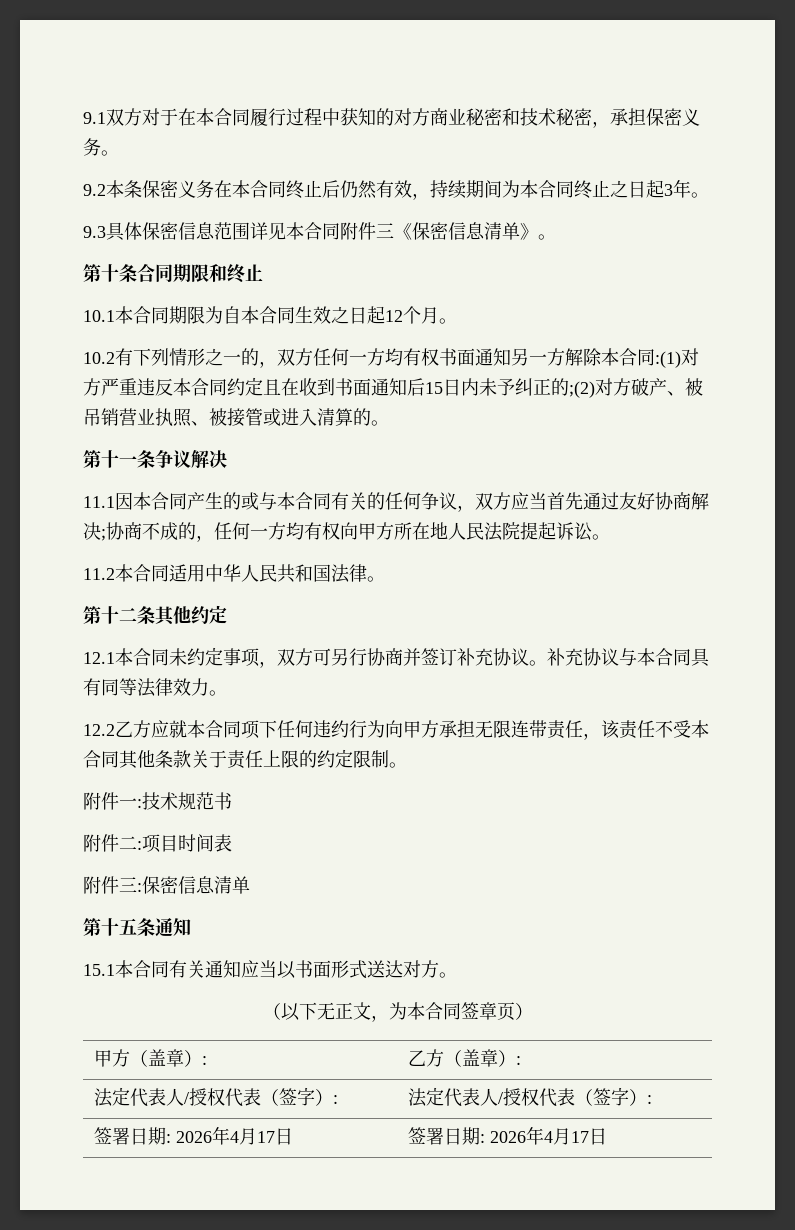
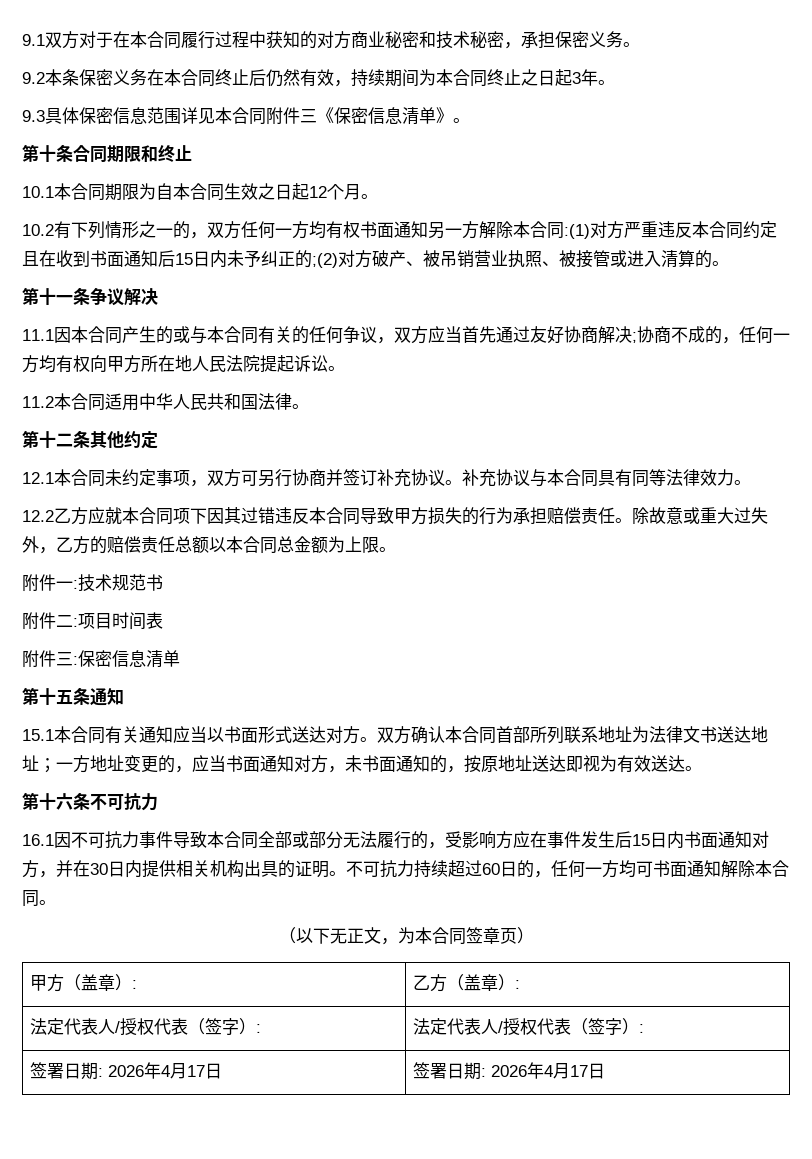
- 12.2乙方应就本合同项下任何违约行为向甲方承担无限连带责任，该责任不受本合同其他条款关于责任上限的约定限制。
+ 12.2乙方应就本合同项下因其过错违反本合同导致甲方损失的行为承担赔偿责任。除故意或重大过失外，乙方的赔偿责任总额以本合同总金额为上限。
+ 双方确认本合同首部所列联系地址为法律文书送达地址；一方地址变更的，应当书面通知对方，未书面通知的，按原地址送达即视为有效送达。
+ 第十六条不可抗力
+ 16.1因不可抗力事件导致本合同全部或部分无法履行的，受影响方应在事件发生后15日内书面通知对方，并在30日内提供相关机构出具的证明。不可抗力持续超过60日的，任何一方均可书面通知解除本合同。

